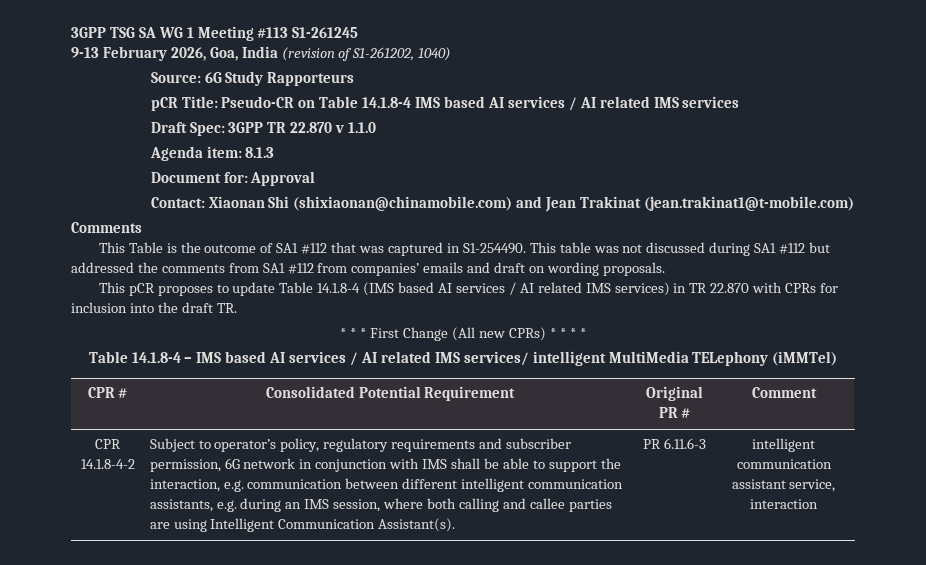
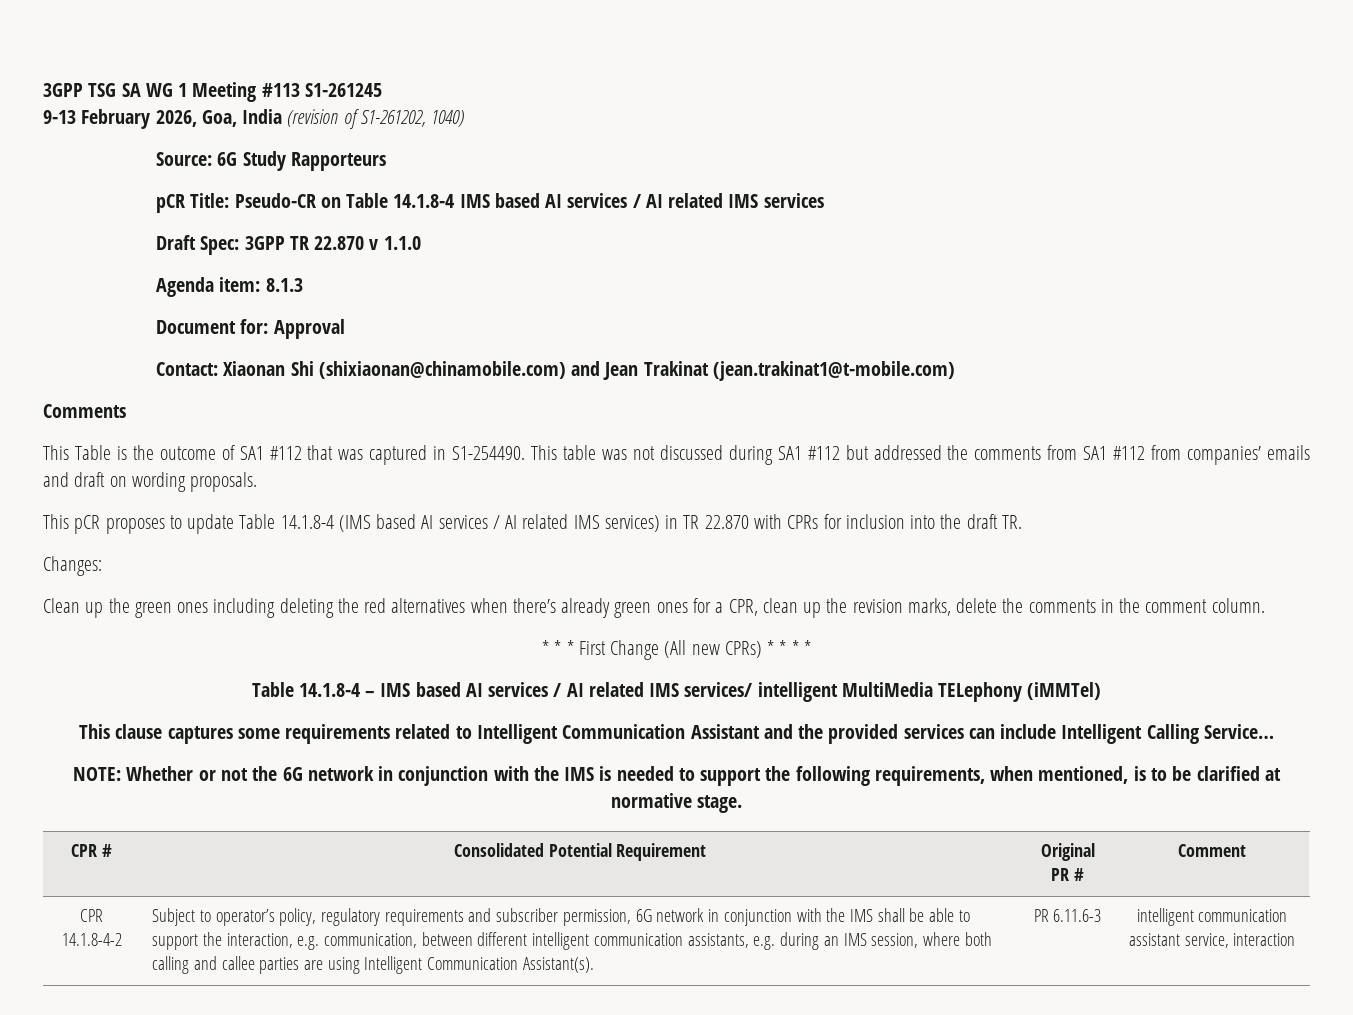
+ Changes:
+ Clean up the green ones including deleting the red alternatives when there’s already green ones for a CPR, clean up the revision marks, delete the comments in the comment column.
+ This clause captures some requirements related to Intelligent Communication Assistant and the provided services can include Intelligent Calling Service…
+ NOTE: Whether or not the 6G network in conjunction with the IMS is needed to support the following requirements, when mentioned, is to be clarified at normative stage.
- Subject to operator’s policy, regulatory requirements and subscriber permission, 6G network in conjunction with IMS shall be able to support the interaction, e.g. communication between different intelligent communication assistants, e.g. during an IMS session, where both calling and callee parties are using Intelligent Communication Assistant(s).
+ Subject to operator’s policy, regulatory requirements and subscriber permission, 6G network in conjunction with the IMS shall be able to support the interaction, e.g. communication, between different intelligent communication assistants, e.g. during an IMS session, where both calling and callee parties are using Intelligent Communication Assistant(s).

